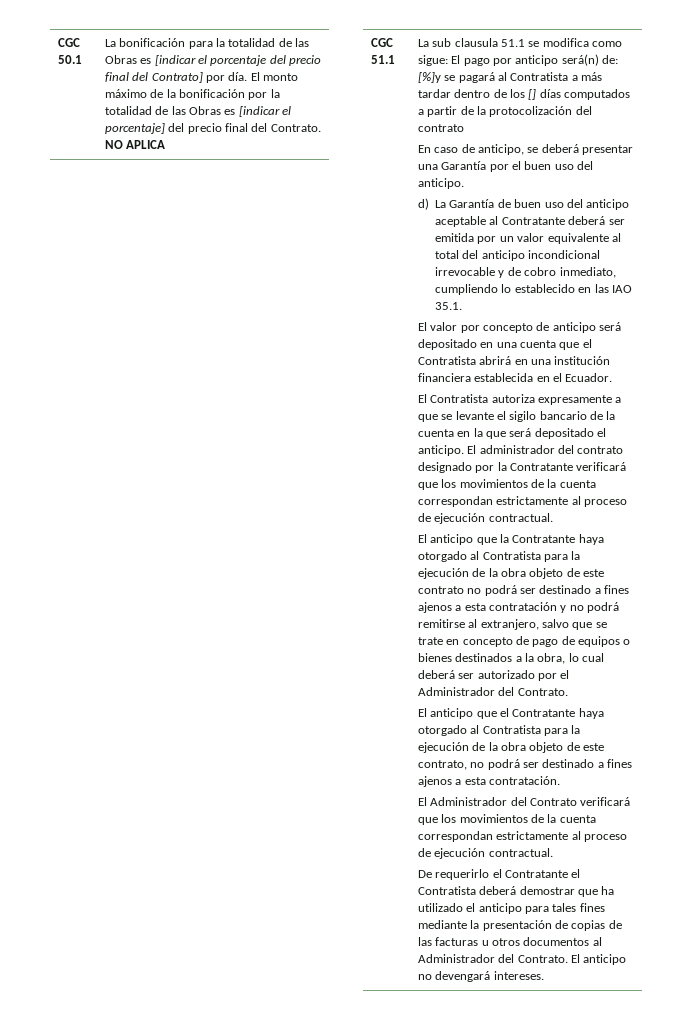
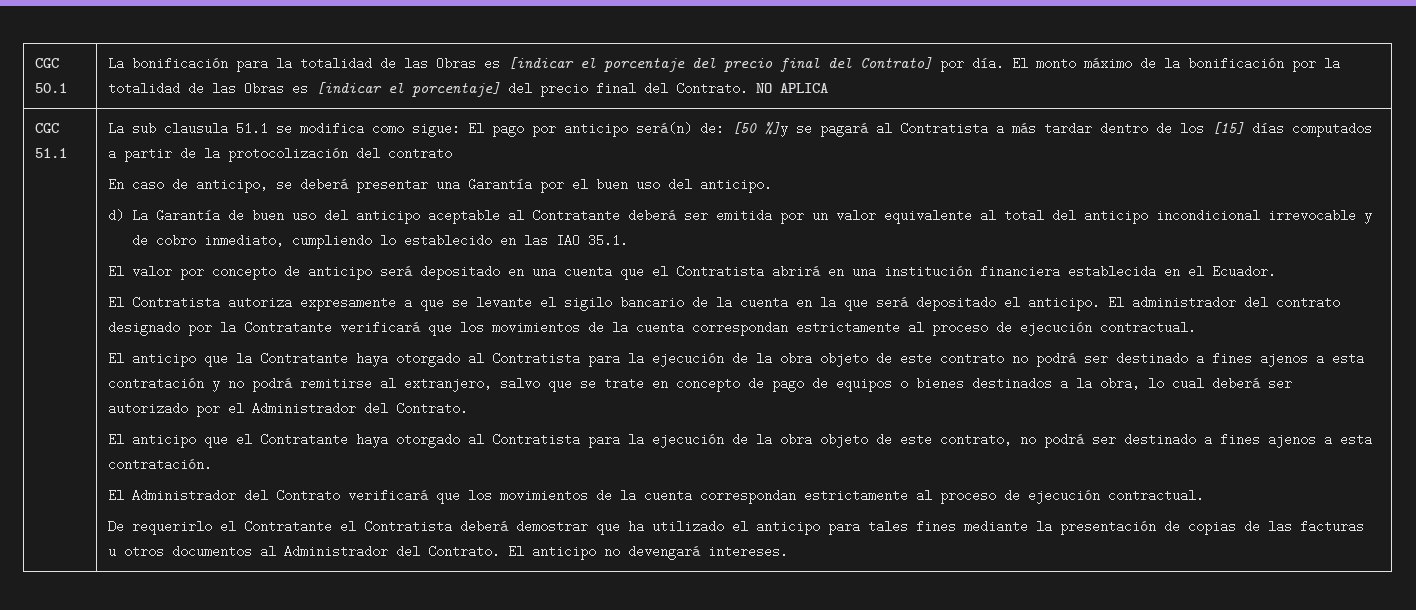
- La sub clausula 51.1 se modifica como sigue: El pago por anticipo será(n) de: [%]y se pagará al Contratista a más tardar dentro de los [] días computados a partir de la protocolización del contrato
+ La sub clausula 51.1 se modifica como sigue: El pago por anticipo será(n) de: [50 %]y se pagará al Contratista a más tardar dentro de los [15] días computados a partir de la protocolización del contrato

